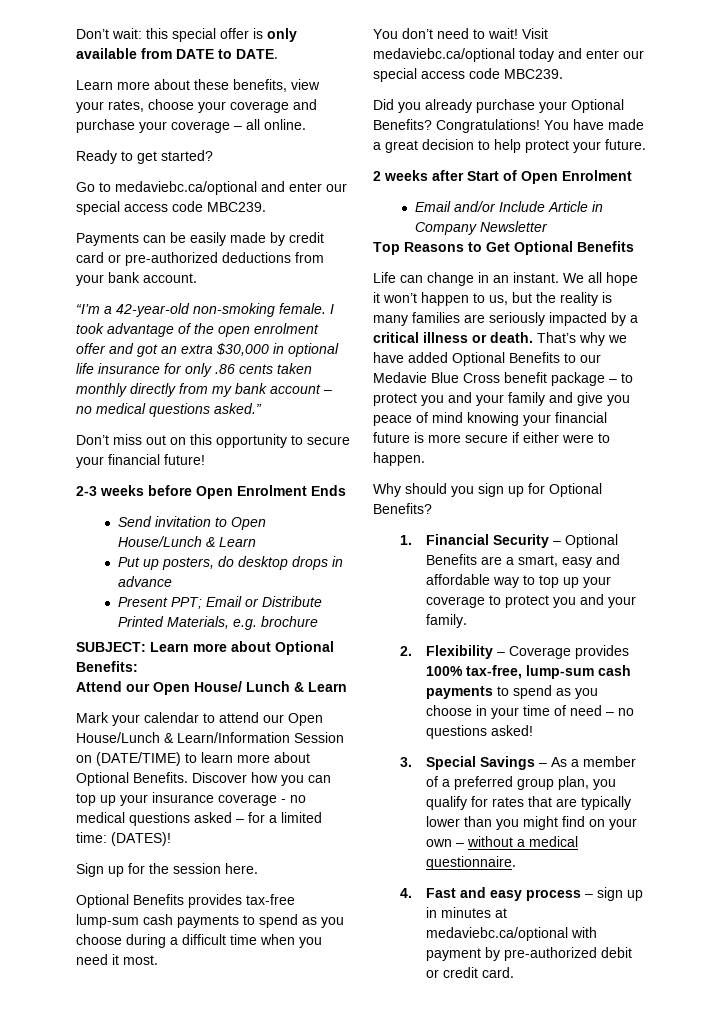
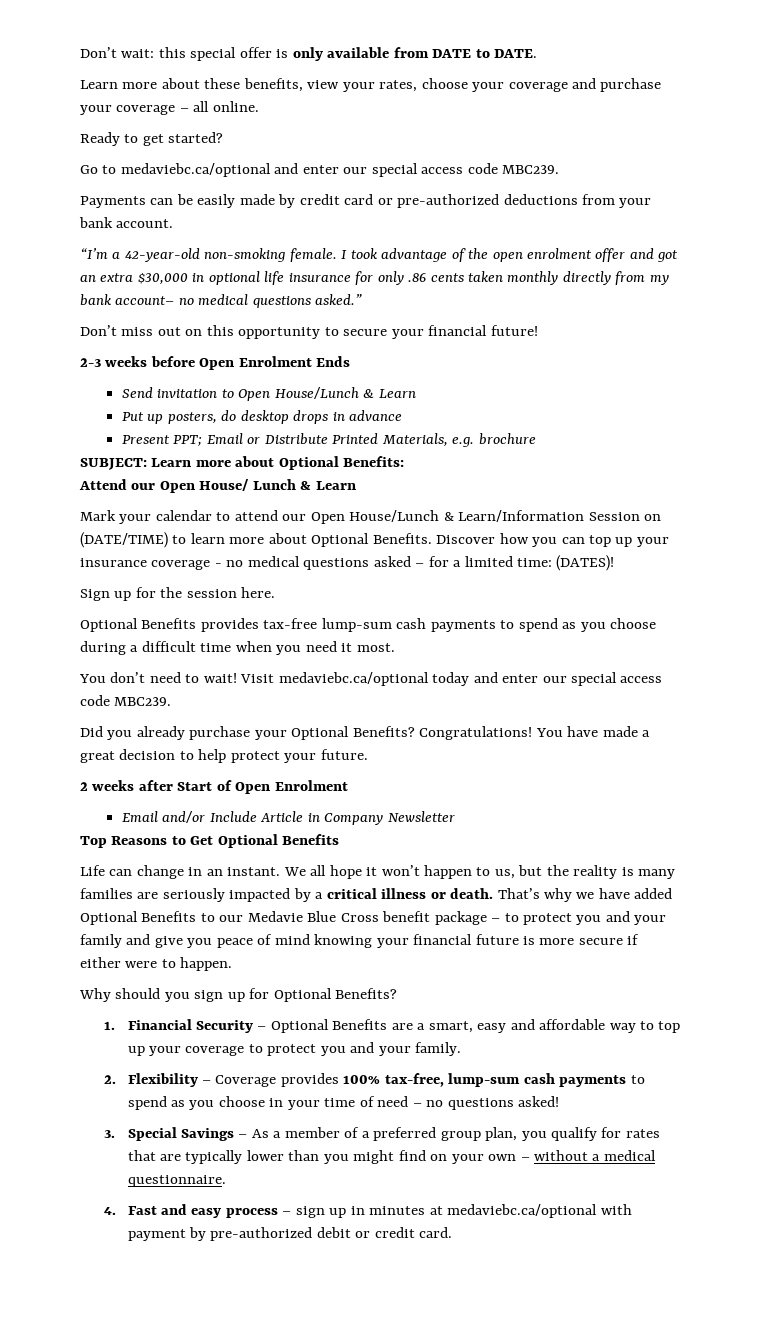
- I took advantage of the open enrolment offer and got an extra $30,000 in optional life insurance for only .86 cents taken monthly directly from my bank account – no medical questions asked.”
+ I took advantage of the open enrolment offer and got an extra $30,000 in optional life insurance for only .86 cents taken monthly directly from my bank account– no medical questions asked.”

